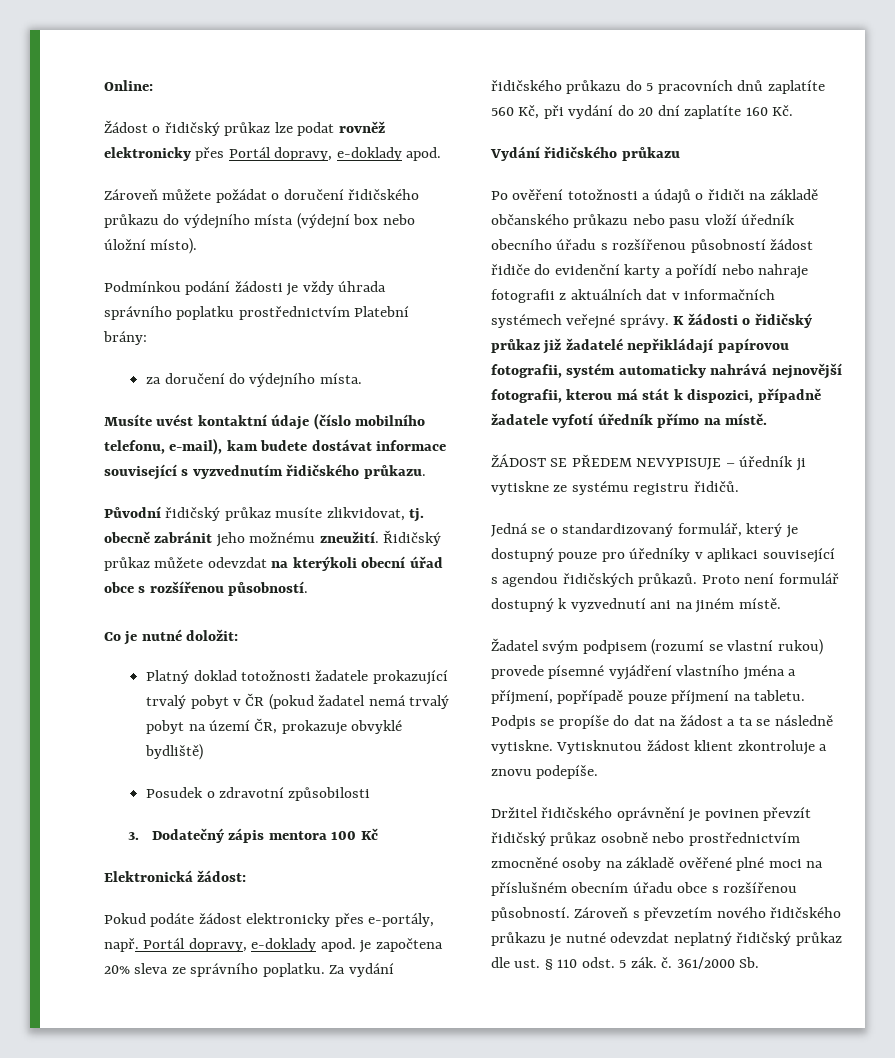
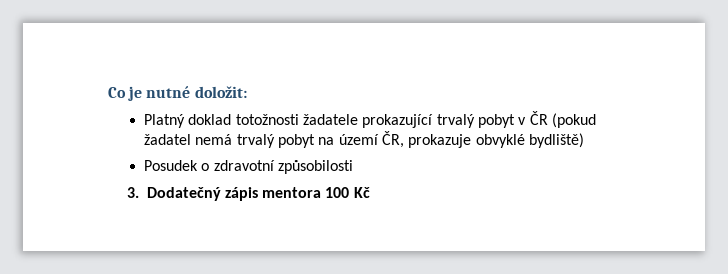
- Online:
- Žádost o řidičský průkaz lze podat rovněž elektronicky přes Portál dopravy, e-doklady apod.
- Zároveň můžete požádat o doručení řidičského průkazu do výdejního místa (výdejní box nebo úložní místo).
- Podmínkou podání žádosti je vždy úhrada správního poplatku prostřednictvím Platební brány:
- za doručení do výdejního místa.
- Musíte uvést kontaktní údaje (číslo mobilního telefonu, e-mail), kam budete dostávat informace související s vyzvednutím řidičského průkazu.
- Původní řidičský průkaz musíte zlikvidovat, tj. obecně zabránit jeho možnému zneužití. Řidičský průkaz můžete odevzdat na kterýkoli obecní úřad obce s rozšířenou působností.
- Elektronická žádost:
- Pokud podáte žádost elektronicky přes e-portály, např. Portál dopravy, e-doklady apod. je započtena 20% sleva ze správního poplatku. Za vydání řidičského průkazu do 5 pracovních dnů zaplatíte 560 Kč, při vydání do 20 dní zaplatíte 160 Kč.
- Vydání řidičského průkazu
- Po ověření totožnosti a údajů o řidiči na základě občanského průkazu nebo pasu vloží úředník obecního úřadu s rozšířenou působností žádost řidiče do evidenční karty a pořídí nebo nahraje fotografii z aktuálních dat v informačních systémech veřejné správy. K žádosti o řidičský průkaz již žadatelé nepřikládají papírovou fotografii, systém automaticky nahrává nejnovější fotografii, kterou má stát k dispozici, případně žadatele vyfotí úředník přímo na místě.
- ŽÁDOST SE PŘEDEM NEVYPISUJE – úředník ji vytiskne ze systému registru řidičů.
- Jedná se o standardizovaný formulář, který je dostupný pouze pro úředníky v aplikaci související s agendou řidičských průkazů. Proto není formulář dostupný k vyzvednutí ani na jiném místě.
- Žadatel svým podpisem (rozumí se vlastní rukou) provede písemné vyjádření vlastního jména a příjmení, popřípadě pouze příjmení na tabletu. Podpis se propíše do dat na žádost a ta se následně vytiskne. Vytisknutou žádost klient zkontroluje a znovu podepíše.
- Držitel řidičského oprávnění je povinen převzít řidičský průkaz osobně nebo prostřednictvím zmocněné osoby na základě ověřené plné moci na příslušném obecním úřadu obce s rozšířenou působností. Zároveň s převzetím nového řidičského průkazu je nutné odevzdat neplatný řidičský průkaz dle ust. § 110 odst. 5 zák. č. 361/2000 Sb.

